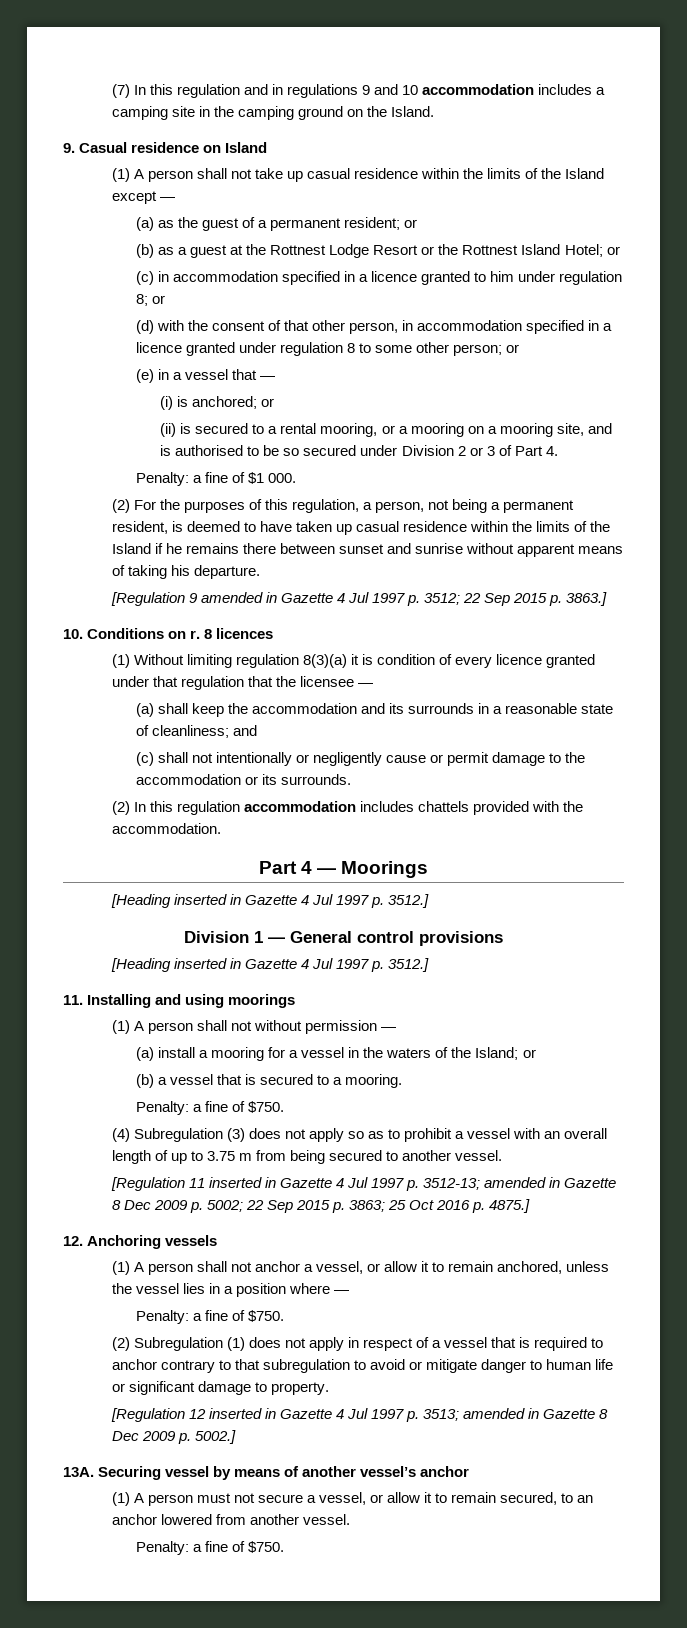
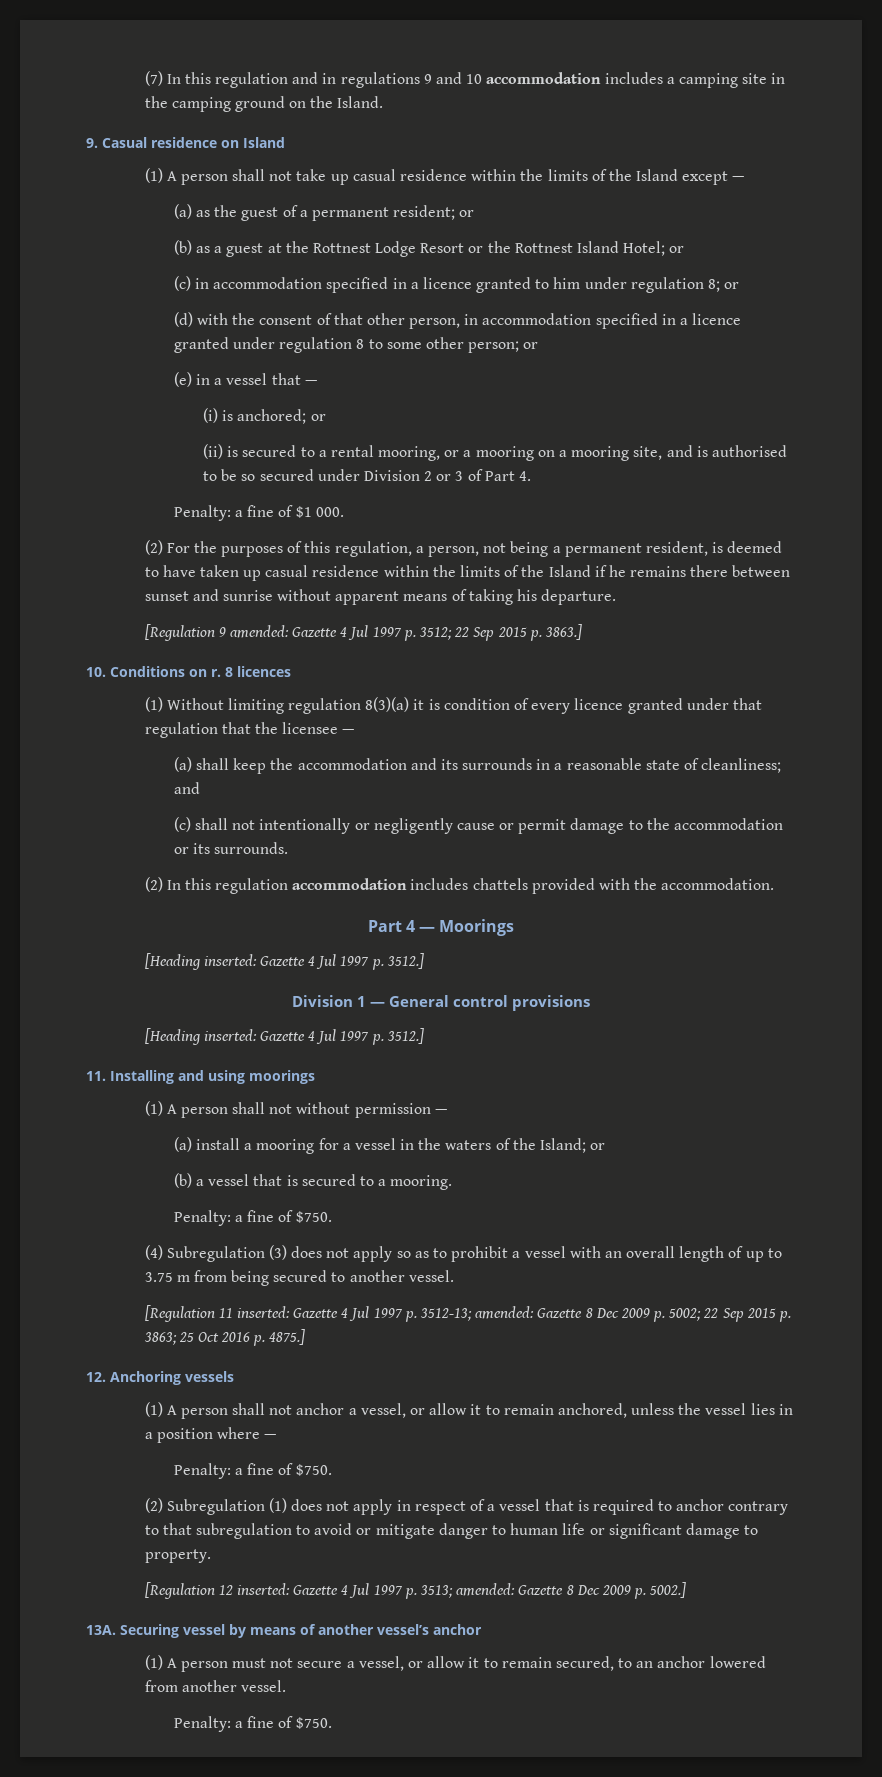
- [Regulation 9 amended in Gazette 4 Jul 1997 p. 3512; 22 Sep 2015 p. 3863.]
+ [Regulation 9 amended: Gazette 4 Jul 1997 p. 3512; 22 Sep 2015 p. 3863.]
  Part 4 — Moorings
- [Heading inserted in Gazette 4 Jul 1997 p. 3512.]
+ [Heading inserted: Gazette 4 Jul 1997 p. 3512.]
  Division 1 — General control provisions
- [Heading inserted in Gazette 4 Jul 1997 p. 3512.]
+ [Heading inserted: Gazette 4 Jul 1997 p. 3512.]
- [Regulation 11 inserted in Gazette 4 Jul 1997 p. 3512-13; amended in Gazette 8 Dec 2009 p. 5002; 22 Sep 2015 p. 3863; 25 Oct 2016 p. 4875.]
+ [Regulation 11 inserted: Gazette 4 Jul 1997 p. 3512-13; amended: Gazette 8 Dec 2009 p. 5002; 22 Sep 2015 p. 3863; 25 Oct 2016 p. 4875.]
- [Regulation 12 inserted in Gazette 4 Jul 1997 p. 3513; amended in Gazette 8 Dec 2009 p. 5002.]
+ [Regulation 12 inserted: Gazette 4 Jul 1997 p. 3513; amended: Gazette 8 Dec 2009 p. 5002.]

